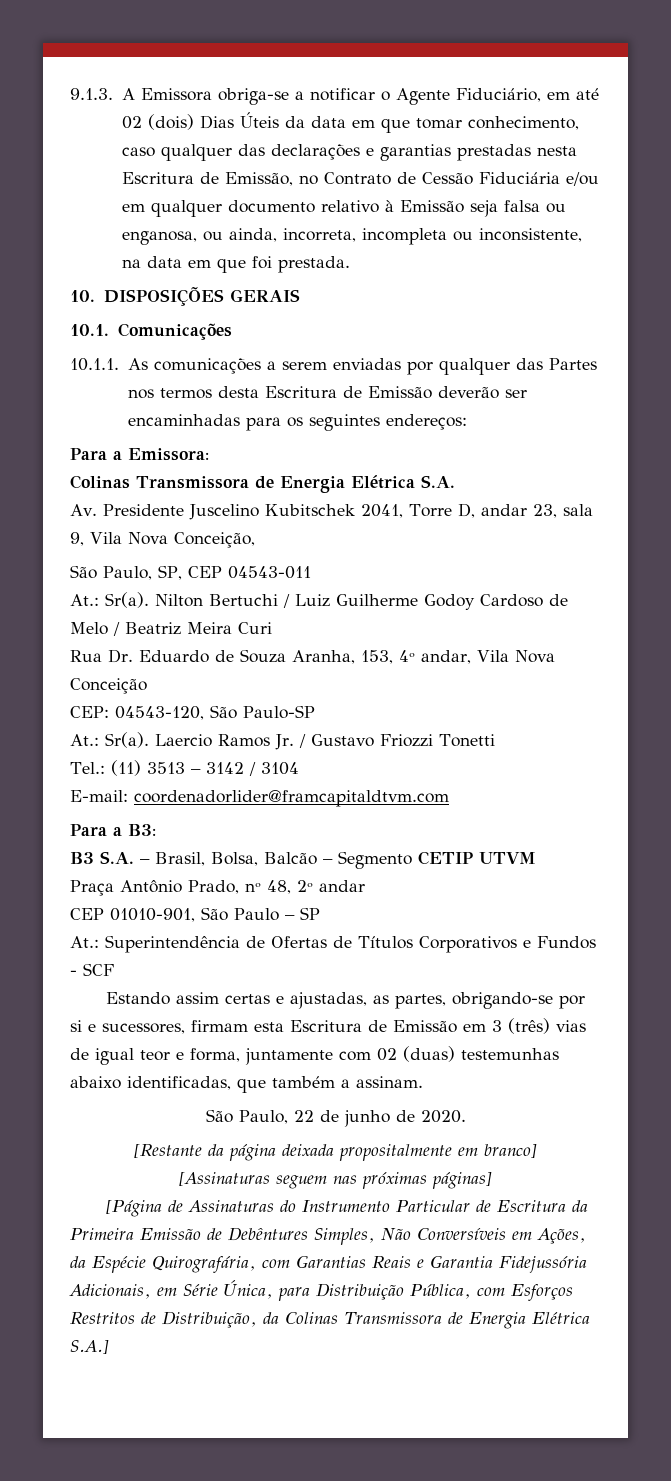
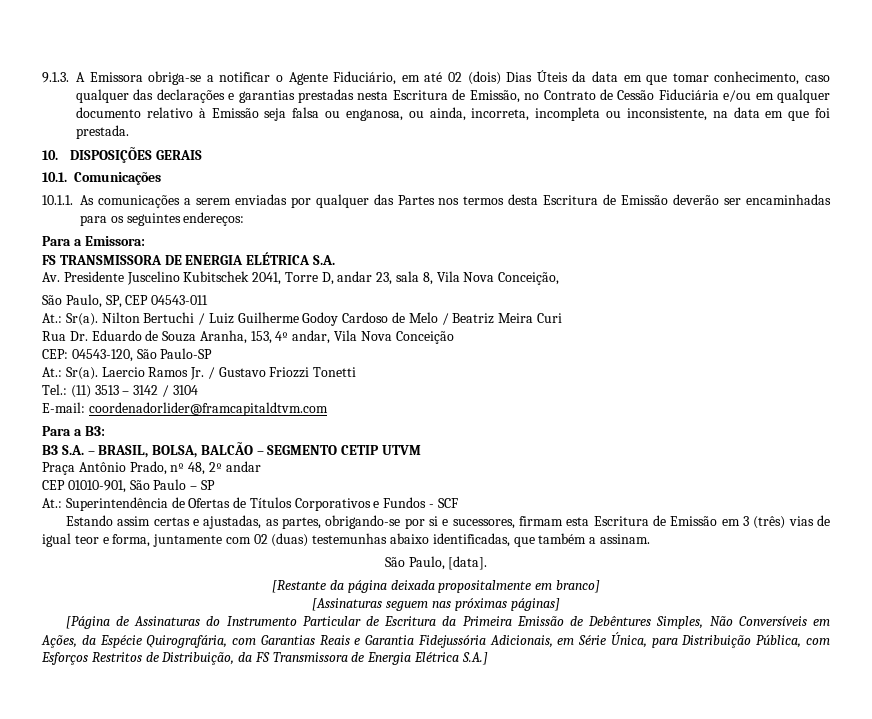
- Colinas Transmissora de Energia Elétrica S.A.
+ FS TRANSMISSORA DE ENERGIA ELÉTRICA S.A.
- Av. Presidente Juscelino Kubitschek 2041, Torre D, andar 23, sala 9, Vila Nova Conceição,
+ Av. Presidente Juscelino Kubitschek 2041, Torre D, andar 23, sala 8, Vila Nova Conceição,
- B3 S.A. – Brasil, Bolsa, Balcão – Segmento CETIP UTVM
+ B3 S.A. – BRASIL, BOLSA, BALCÃO – SEGMENTO CETIP UTVM
- São Paulo, 22 de junho de 2020.
+ São Paulo, [data].
- [Página de Assinaturas do Instrumento Particular de Escritura da Primeira Emissão de Debêntures Simples, Não Conversíveis em Ações, da Espécie Quirografária, com Garantias Reais e Garantia Fidejussória Adicionais, em Série Única, para Distribuição Pública, com Esforços Restritos de Distribuição, da Colinas Transmissora de Energia Elétrica S.A.]
+ [Página de Assinaturas do Instrumento Particular de Escritura da Primeira Emissão de Debêntures Simples, Não Conversíveis em Ações, da Espécie Quirografária, com Garantias Reais e Garantia Fidejussória Adicionais, em Série Única, para Distribuição Pública, com Esforços Restritos de Distribuição, da FS Transmissora de Energia Elétrica S.A.]

